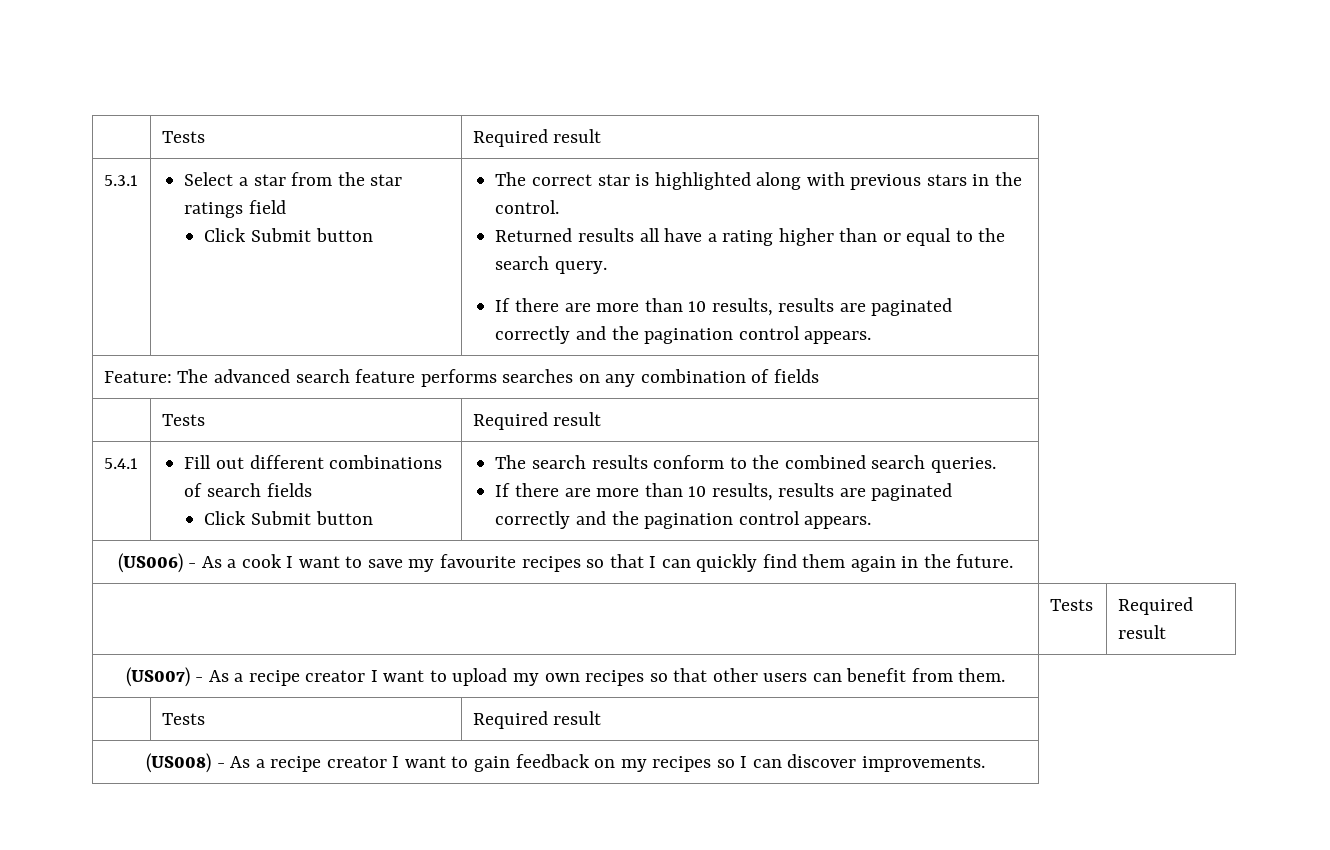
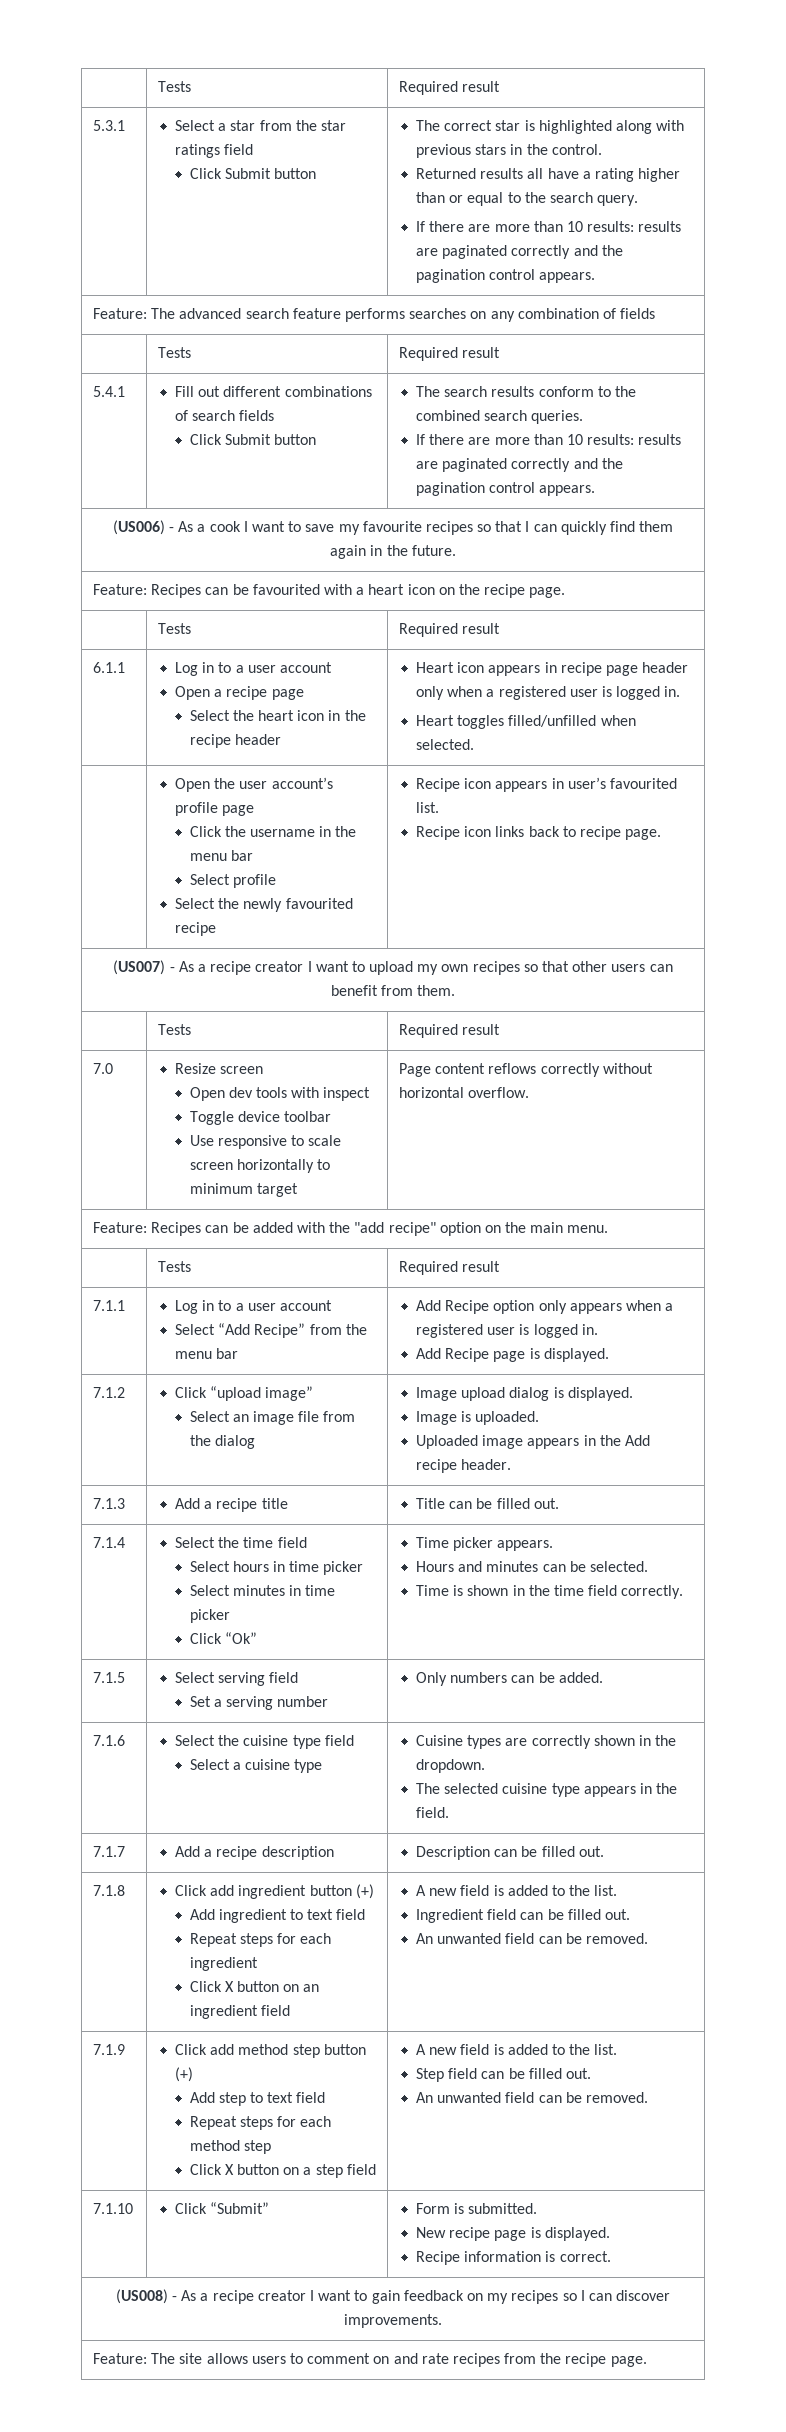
  Returned results all have a rating higher than or equal to the search query.
- If there are more than 10 results, results are paginated correctly and the pagination control appears.
+ If there are more than 10 results: results are paginated correctly and the pagination control appears.
  5.4.1 | Fill out different combinations of search fields
  Click Submit button | The search results conform to the combined search queries.
- If there are more than 10 results, results are paginated correctly and the pagination control appears.
+ If there are more than 10 results: results are paginated correctly and the pagination control appears.
  (US006) - As a cook I want to save my favourite recipes so that I can quickly find them again in the future.
+ Feature: Recipes can be favourited with a heart icon on the recipe page.
  | Tests | Required result
+ 6.1.1 | Log in to a user account
+ Open a recipe page
+ Select the heart icon in the recipe header | Heart icon appears in recipe page header only when a registered user is logged in.
+ Heart toggles filled/unfilled when selected.
+ | Open the user account’s profile page
+ Click the username in the menu bar
+ Select profile
+ Select the newly favourited recipe | Recipe icon appears in user’s favourited list.
+ Recipe icon links back to recipe page.
+ 7.0 | Resize screen
+ Open dev tools with inspect
+ Toggle device toolbar
+ Use responsive to scale screen horizontally to minimum target | Page content reflows correctly without horizontal overflow.
+ Feature: Recipes can be added with the "add recipe" option on the main menu.
+ | Tests | Required result
+ 7.1.1 | Log in to a user account
+ Select “Add Recipe” from the menu bar | Add Recipe option only appears when a registered user is logged in.
+ Add Recipe page is displayed.
+ 7.1.2 | Click “upload image”
+ Select an image file from the dialog | Image upload dialog is displayed.
+ Image is uploaded.
+ Uploaded image appears in the Add recipe header.
+ 7.1.3 | Add a recipe title | Title can be filled out.
+ 7.1.4 | Select the time field
+ Select hours in time picker
+ Select minutes in time picker
+ Click “Ok” | Time picker appears.
+ Hours and minutes can be selected.
+ Time is shown in the time field correctly.
+ 7.1.5 | Select serving field
+ Set a serving number | Only numbers can be added.
+ 7.1.6 | Select the cuisine type field
+ Select a cuisine type | Cuisine types are correctly shown in the dropdown.
+ The selected cuisine type appears in the field.
+ 7.1.7 | Add a recipe description | Description can be filled out.
+ 7.1.8 | Click add ingredient button (+)
+ Add ingredient to text field
+ Repeat steps for each ingredient
+ Click X button on an ingredient field | A new field is added to the list.
+ Ingredient field can be filled out.
+ An unwanted field can be removed.
+ 7.1.9 | Click add method step button (+)
+ Add step to text field
+ Repeat steps for each method step
+ Click X button on a step field | A new field is added to the list.
+ Step field can be filled out.
+ An unwanted field can be removed.
+ 7.1.10 | Click “Submit” | Form is submitted.
+ New recipe page is displayed.
+ Recipe information is correct.
+ Feature: The site allows users to comment on and rate recipes from the recipe page.

